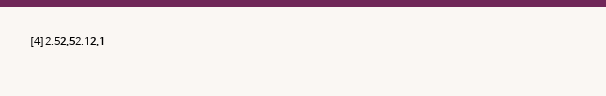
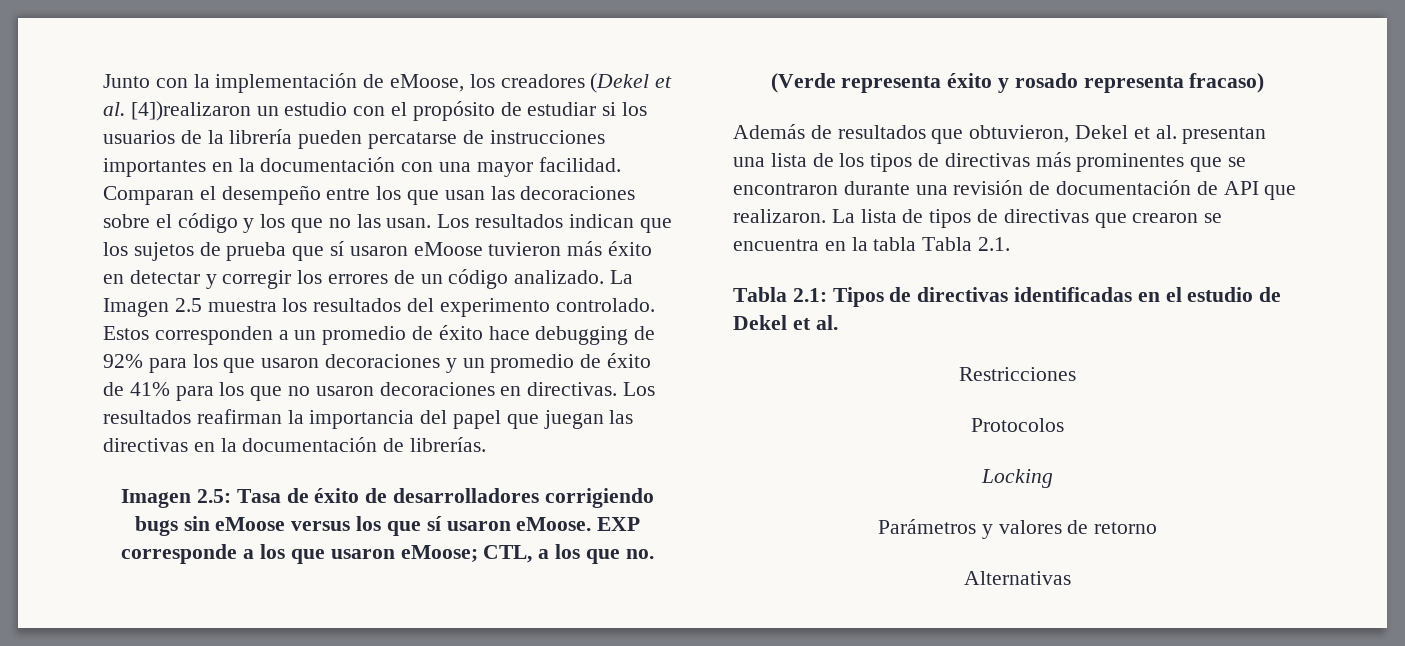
- [4]2.52.52.12.1
+ Junto con la implementación de eMoose, los creadores (Dekel et al. [4])realizaron un estudio con el propósito de estudiar si los usuarios de la librería pueden percatarse de instrucciones importantes en la documentación con una mayor facilidad. Comparan el desempeño entre los que usan las decoraciones sobre el código y los que no las usan. Los resultados indican que los sujetos de prueba que sí usaron eMoose tuvieron más éxito en detectar y corregir los errores de un código analizado. La Imagen 2.5 muestra los resultados del experimento controlado. Estos corresponden a un promedio de éxito hace debugging de 92% para los que usaron decoraciones y un promedio de éxito de 41% para los que no usaron decoraciones en directivas. Los resultados reafirman la importancia del papel que juegan las directivas en la documentación de librerías.
+ Imagen 2.5: Tasa de éxito de desarrolladores corrigiendo bugs sin eMoose versus los que sí usaron eMoose. EXP corresponde a los que usaron eMoose; CTL, a los que no. (Verde representa éxito y rosado representa fracaso)
+ Además de resultados que obtuvieron, Dekel et al. presentan una lista de los tipos de directivas más prominentes que se encontraron durante una revisión de documentación de API que realizaron. La lista de tipos de directivas que crearon se encuentra en la tabla Tabla 2.1.
+ Tabla 2.1: Tipos de directivas identificadas en el estudio de Dekel et al.
+ Restricciones
+ Protocolos
+ Locking
+ Parámetros y valores de retorno
+ Alternativas

